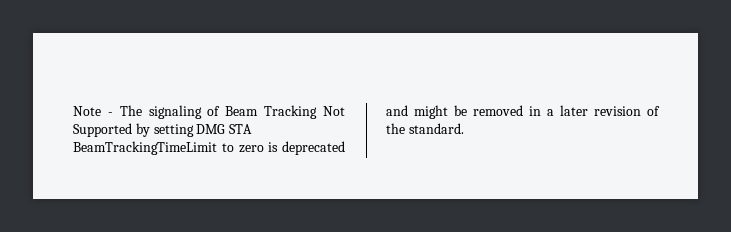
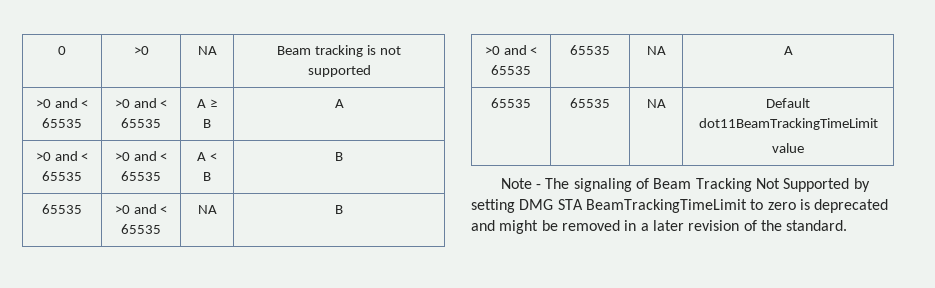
+ 0 | >0 | NA | Beam tracking is not supported
+ >0 and < 65535 | >0 and < 65535 | A ≥ B | A
+ >0 and < 65535 | >0 and < 65535 | A < B | B
+ 65535 | >0 and < 65535 | NA | B
+ >0 and < 65535 | 65535 | NA | A
+ 65535 | 65535 | NA | Default dot11BeamTrackingTimeLimit
+ value

